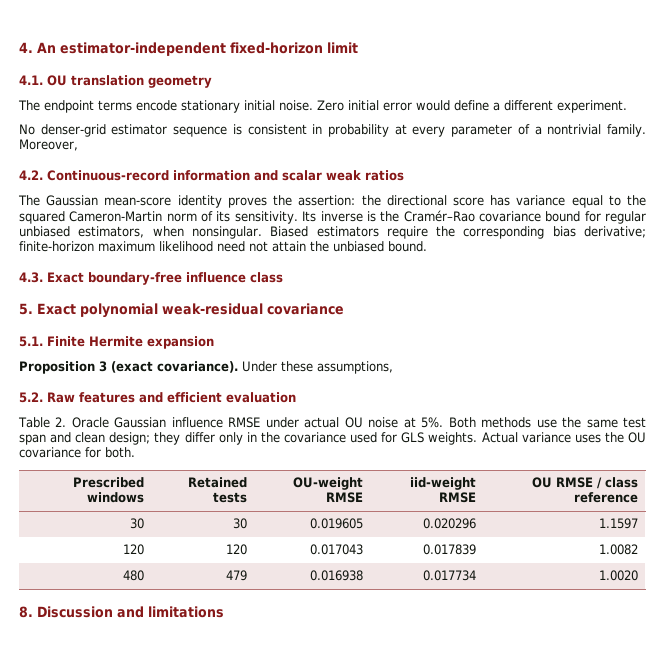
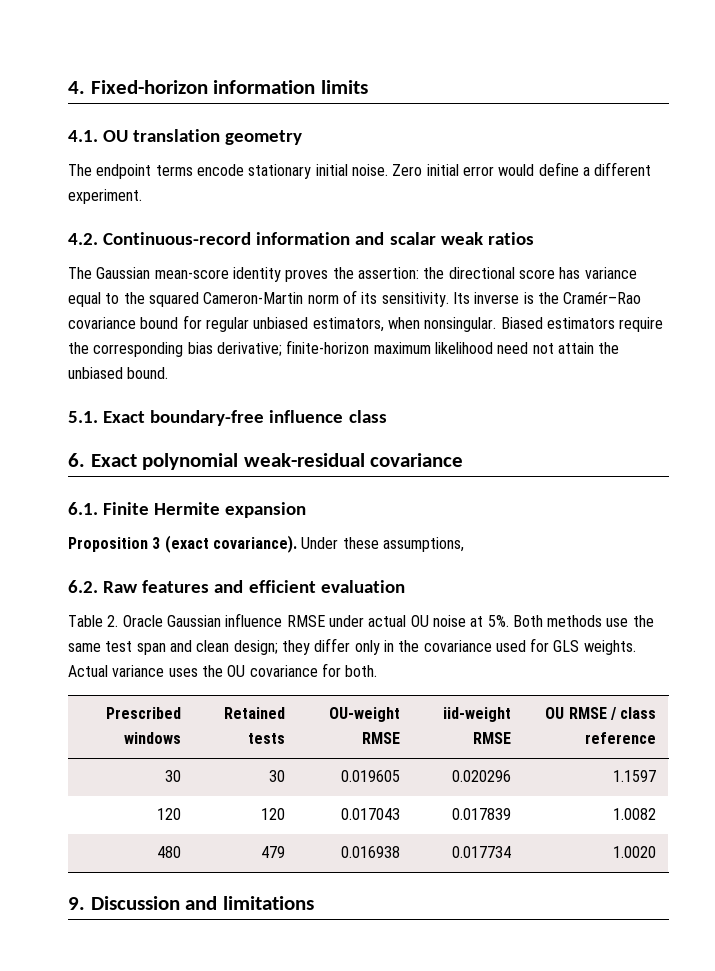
- 4. An estimator-independent fixed-horizon limit
+ 4. Fixed-horizon information limits
- No denser-grid estimator sequence is consistent in probability at every parameter of a nontrivial family. Moreover,
- 4.3. Exact boundary-free influence class
+ 5.1. Exact boundary-free influence class
- 5. Exact polynomial weak-residual covariance
+ 6. Exact polynomial weak-residual covariance
- 5.1. Finite Hermite expansion
+ 6.1. Finite Hermite expansion
- 5.2. Raw features and efficient evaluation
+ 6.2. Raw features and efficient evaluation
- 8. Discussion and limitations
+ 9. Discussion and limitations

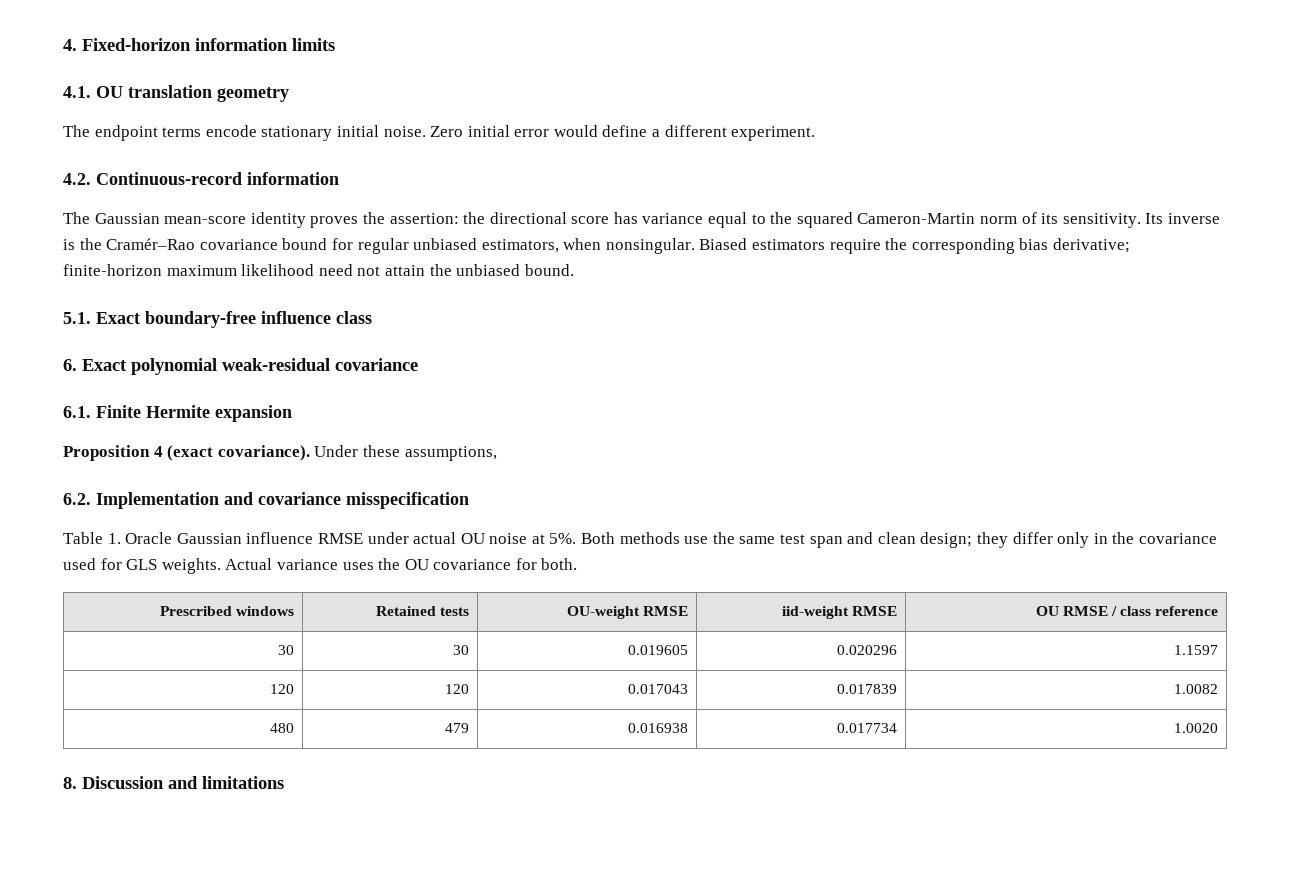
- 4.2. Continuous-record information and scalar weak ratios
+ 4.2. Continuous-record information
- Proposition 3 (exact covariance).
+ Proposition 4 (exact covariance).
- 6.2. Raw features and efficient evaluation
+ 6.2. Implementation and covariance misspecification
- Table 2. Oracle Gaussian influence RMSE under actual OU noise at 5%.
+ Table 1. Oracle Gaussian influence RMSE under actual OU noise at 5%.
- 9. Discussion and limitations
+ 8. Discussion and limitations

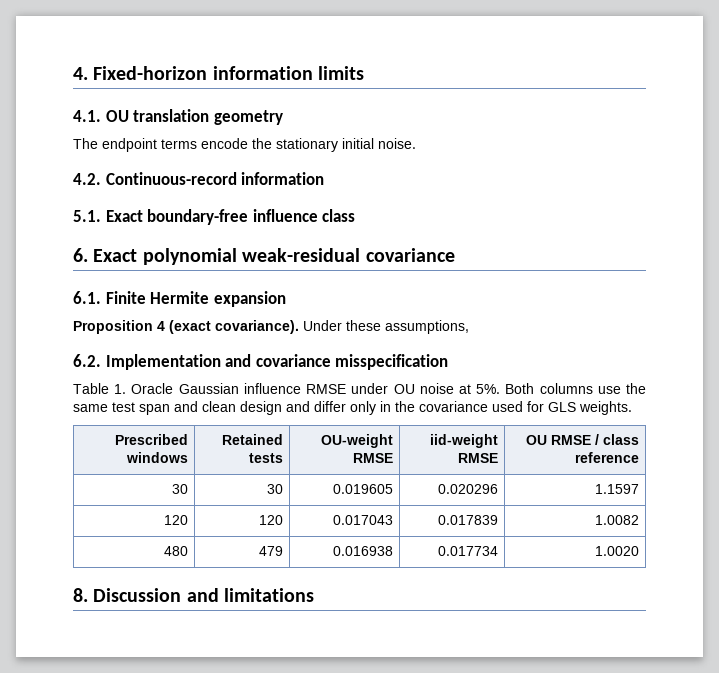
- The endpoint terms encode stationary initial noise. Zero initial error would define a different experiment.
+ The endpoint terms encode the stationary initial noise.
  4.2. Continuous-record information
- The Gaussian mean-score identity proves the assertion: the directional score has variance equal to the squared Cameron-Martin norm of its sensitivity. Its inverse is the Cramér–Rao covariance bound for regular unbiased estimators, when nonsingular. Biased estimators require the corresponding bias derivative; finite-horizon maximum likelihood need not attain the unbiased bound.
- Table 1. Oracle Gaussian influence RMSE under actual OU noise at 5%.
+ Table 1. Oracle Gaussian influence RMSE under OU noise at 5%.
- Both methods use the same test span and clean design; they differ only in the covariance used for GLS weights. Actual variance uses the OU covariance for both.
+ Both columns use the same test span and clean design and differ only in the covariance used for GLS weights.

